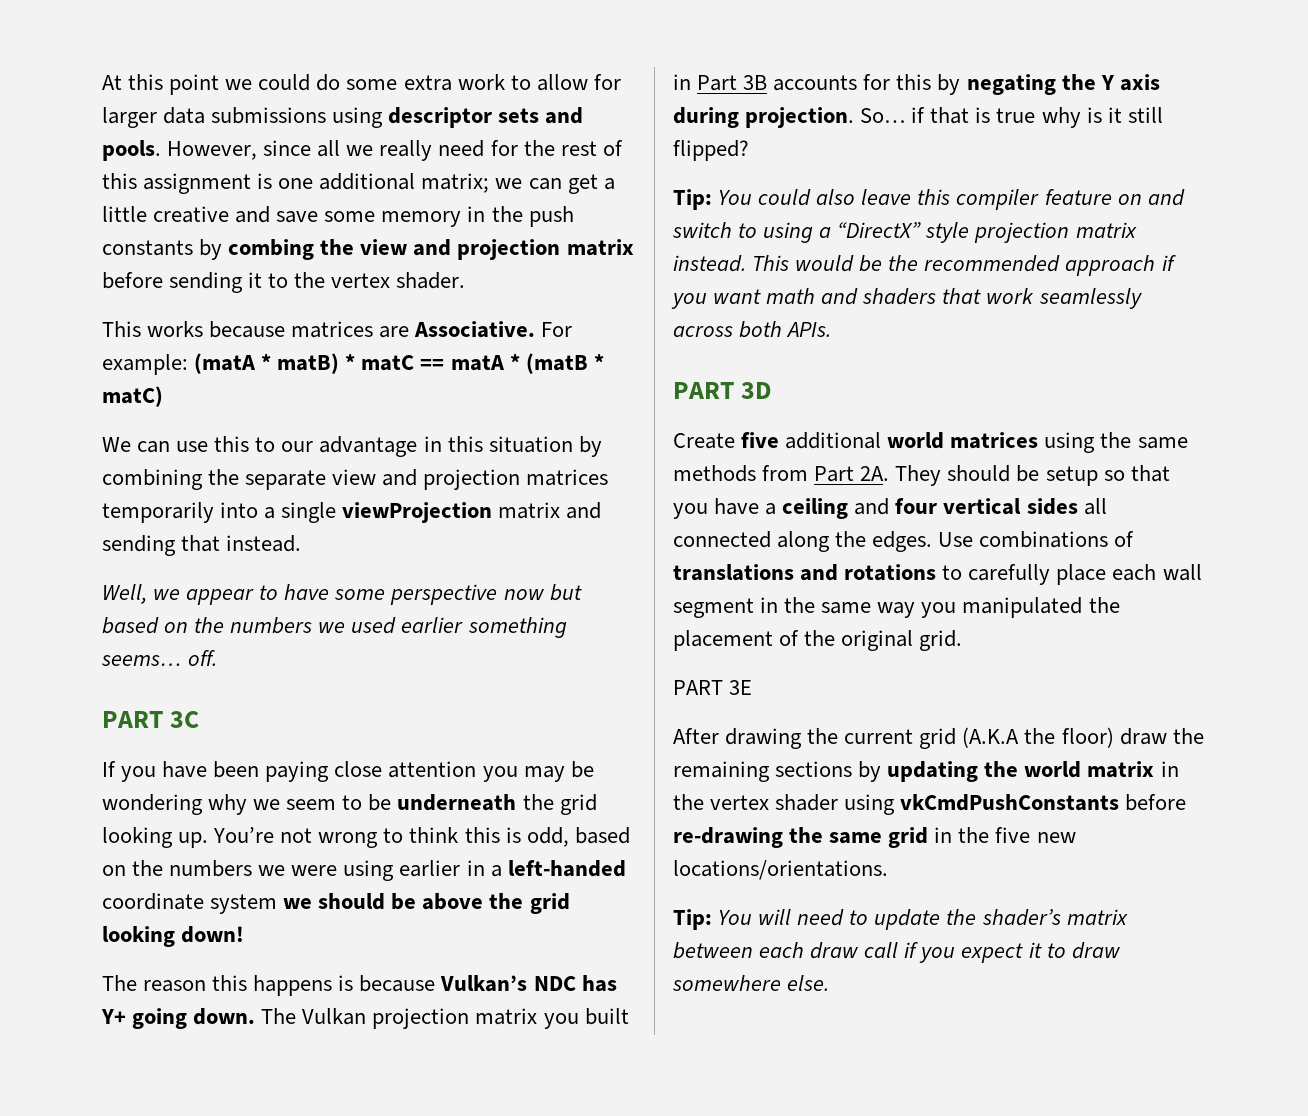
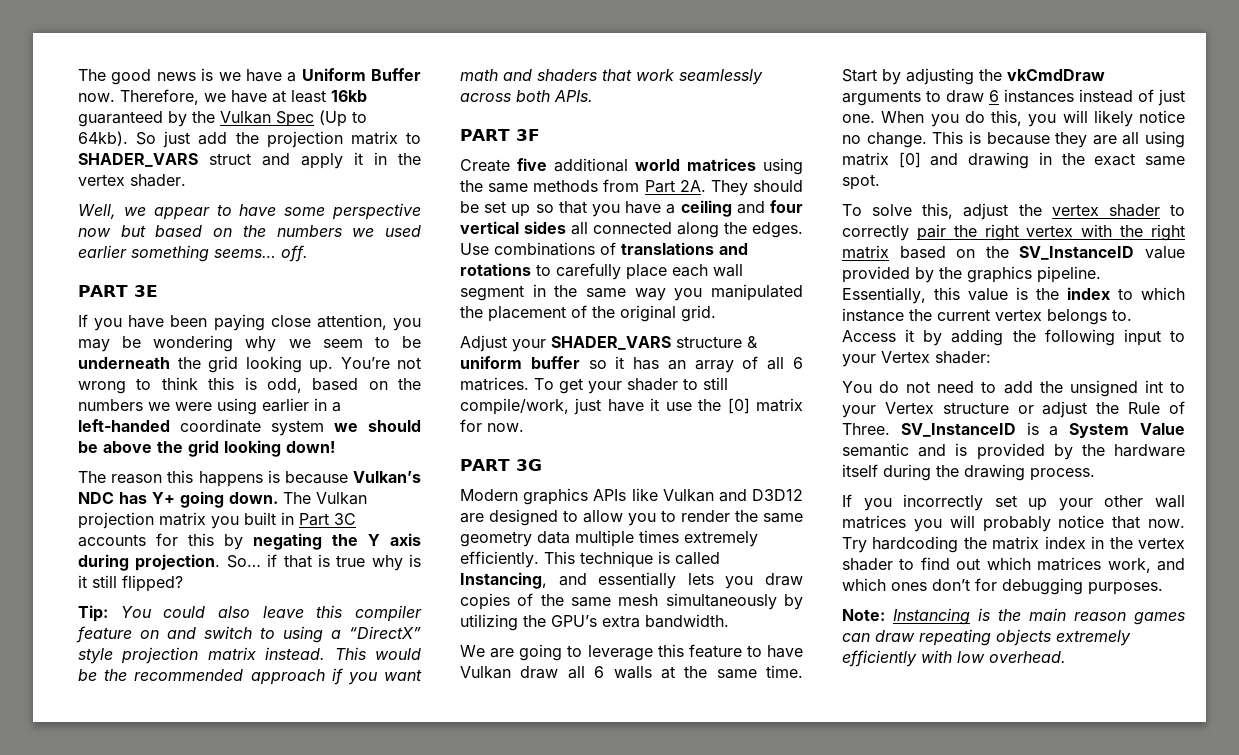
- At this point we could do some extra work to allow for larger data submissions using descriptor sets and pools. However, since all we really need for the rest of this assignment is one additional matrix; we can get a little creative and save some memory in the push constants by combing the view and projection matrix before sending it to the vertex shader.
- This works because matrices are Associative. For example: (matA * matB) * matC == matA * (matB * matC)
- We can use this to our advantage in this situation by combining the separate view and projection matrices temporarily into a single viewProjection matrix and sending that instead.
+ The good news is we have a Uniform Buffer now. Therefore, we have at least 16kb guaranteed by the Vulkan Spec (Up to 64kb). So just add the projection matrix to SHADER_VARS struct and apply it in the vertex shader.
- PART 3C
+ PART 3E
- If you have been paying close attention you may be wondering why we seem to be underneath the grid looking up.
+ If you have been paying close attention, you may be wondering why we seem to be underneath the grid looking up.
- The Vulkan projection matrix you built in Part 3B accounts for this by negating the Y axis during projection.
+ The Vulkan projection matrix you built in Part 3C accounts for this by negating the Y axis during projection.
- PART 3D
+ PART 3F
- They should be setup so that you have a ceiling and four vertical sides all connected along the edges.
+ They should be set up so that you have a ceiling and four vertical sides all connected along the edges.
- PART 3E
- After drawing the current grid (A.K.A the floor) draw the remaining sections by updating the world matrix in the vertex shader using vkCmdPushConstants before re-drawing the same grid in the five new locations/orientations.
- Tip: You will need to update the shader’s matrix between each draw call if you expect it to draw somewhere else.
+ Adjust your SHADER_VARS structure & uniform buffer so it has an array of all 6 matrices. To get your shader to still compile/work, just have it use the [0] matrix for now.
+ PART 3G
+ Modern graphics APIs like Vulkan and D3D12 are designed to allow you to render the same geometry data multiple times extremely efficiently. This technique is called Instancing, and essentially lets you draw copies of the same mesh simultaneously by utilizing the GPU’s extra bandwidth.
+ We are going to leverage this feature to have Vulkan draw all 6 walls at the same time. Start by adjusting the vkCmdDraw arguments to draw 6 instances instead of just one. When you do this, you will likely notice no change. This is because they are all using matrix [0] and drawing in the exact same spot.
+ To solve this, adjust the vertex shader to correctly pair the right vertex with the right matrix based on the SV_InstanceID value provided by the graphics pipeline. Essentially, this value is the index to which instance the current vertex belongs to. Access it by adding the following input to your Vertex shader:
+ You do not need to add the unsigned int to your Vertex structure or adjust the Rule of Three. SV_InstanceID is a System Value semantic and is provided by the hardware itself during the drawing process.
+ If you incorrectly set up your other wall matrices you will probably notice that now. Try hardcoding the matrix index in the vertex shader to find out which matrices work, and which ones don’t for debugging purposes.
+ Note: Instancing is the main reason games can draw repeating objects extremely efficiently with low overhead.

